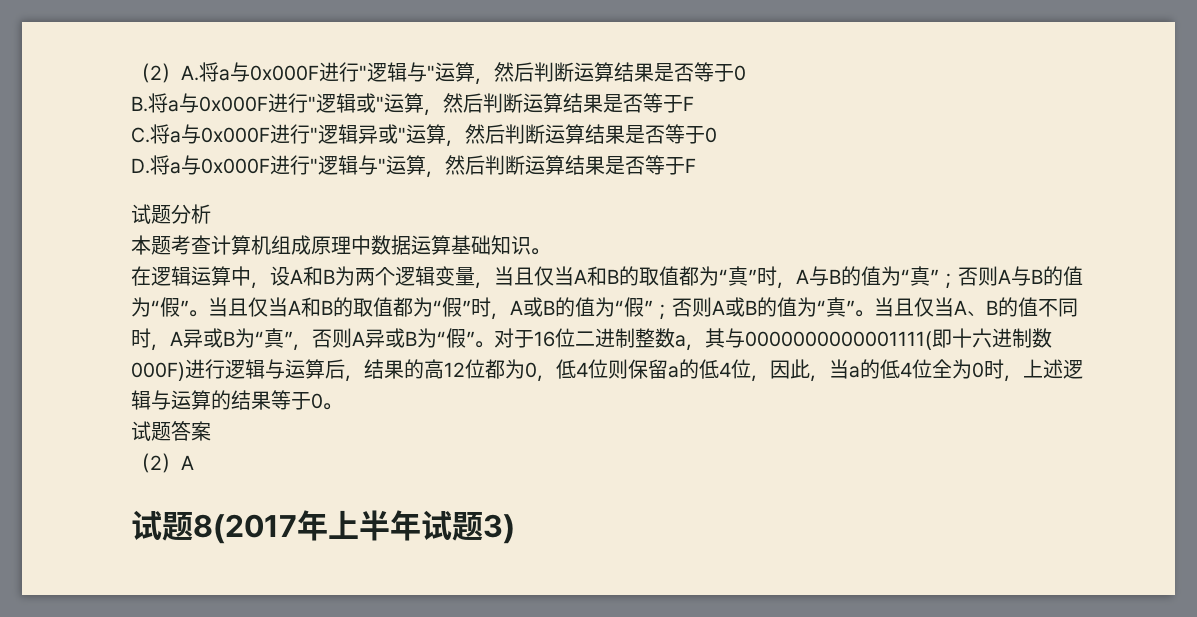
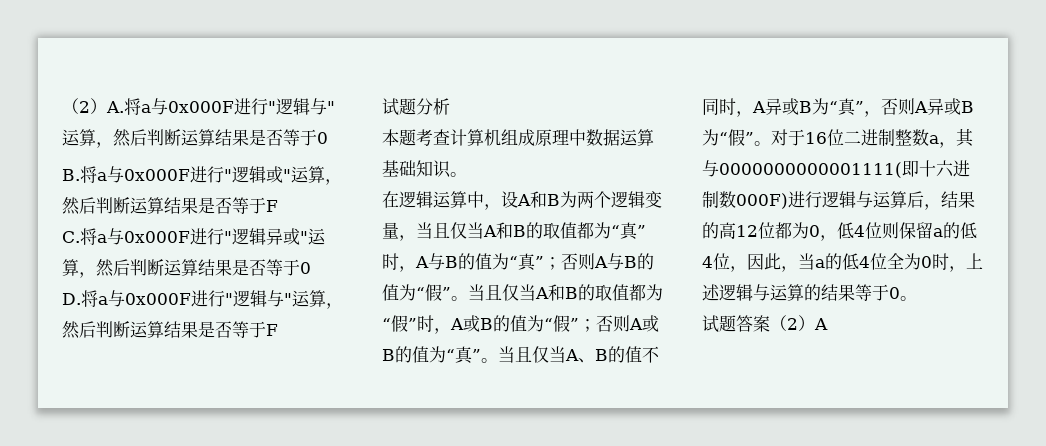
- 试题答案
- （2）A
+ 试题答案（2）A
- 试题8(2017年上半年试题3)

